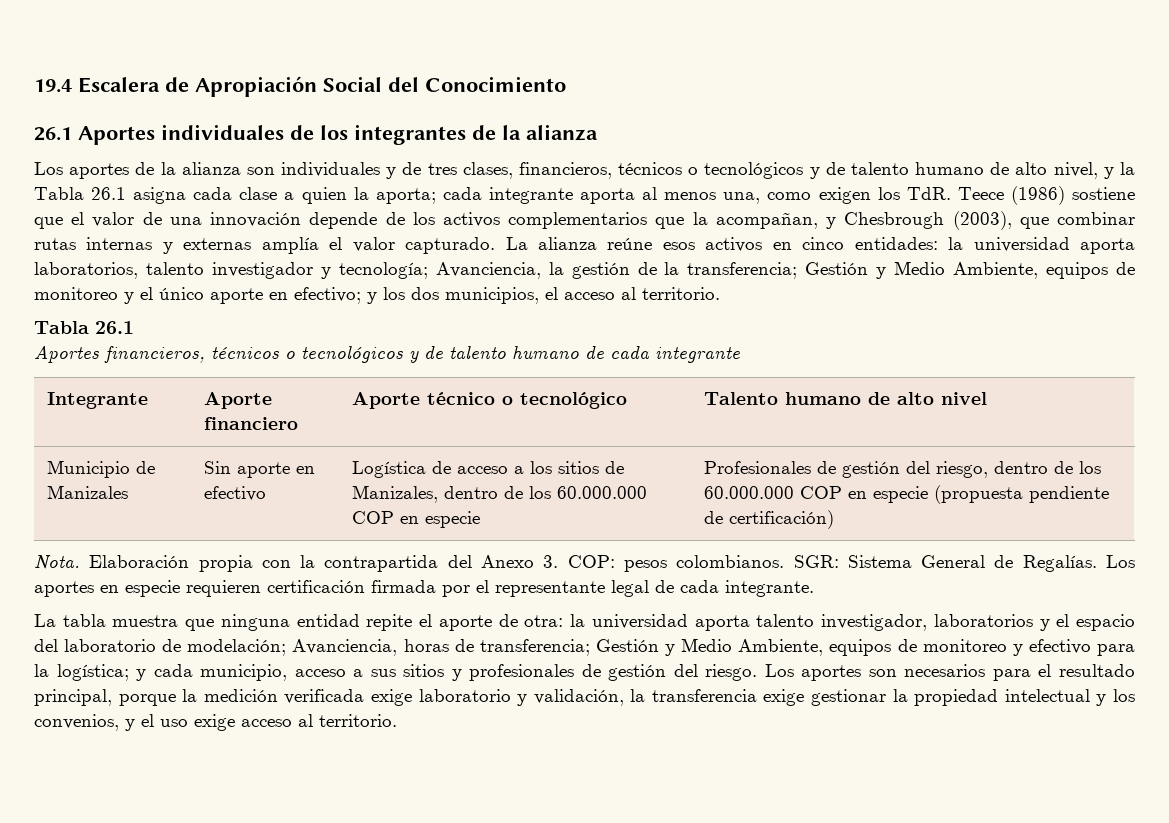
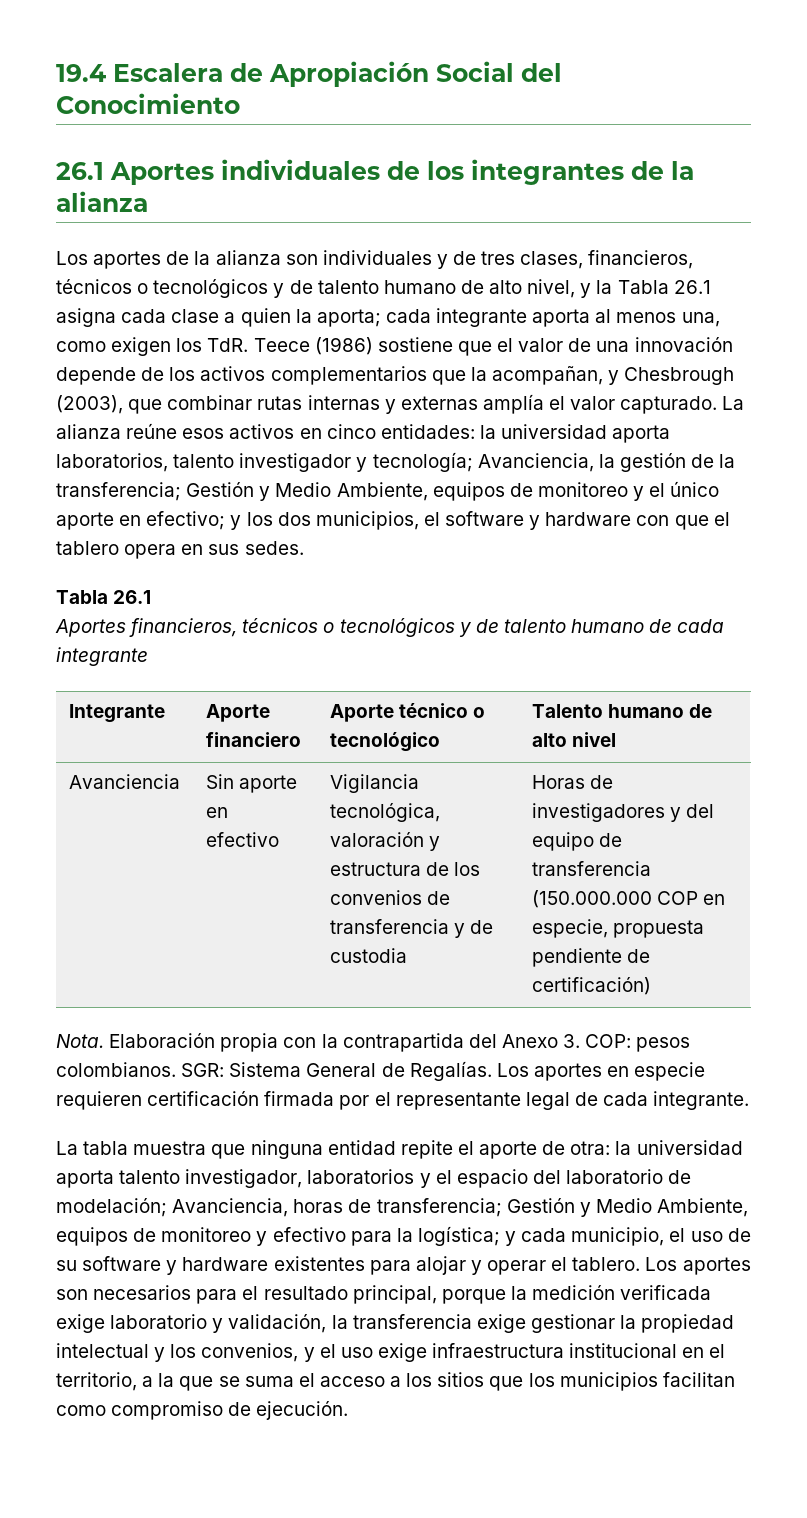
- La alianza reúne esos activos en cinco entidades: la universidad aporta laboratorios, talento investigador y tecnología; Avanciencia, la gestión de la transferencia; Gestión y Medio Ambiente, equipos de monitoreo y el único aporte en efectivo; y los dos municipios, el acceso al territorio.
+ La alianza reúne esos activos en cinco entidades: la universidad aporta laboratorios, talento investigador y tecnología; Avanciencia, la gestión de la transferencia; Gestión y Medio Ambiente, equipos de monitoreo y el único aporte en efectivo; y los dos municipios, el software y hardware con que el tablero opera en sus sedes.
- Municipio de Manizales | Sin aporte en efectivo | Logística de acceso a los sitios de Manizales, dentro de los 60.000.000 COP en especie | Profesionales de gestión del riesgo, dentro de los 60.000.000 COP en especie (propuesta pendiente de certificación)
+ Avanciencia | Sin aporte en efectivo | Vigilancia tecnológica, valoración y estructura de los convenios de transferencia y de custodia | Horas de investigadores y del equipo de transferencia (150.000.000 COP en especie, propuesta pendiente de certificación)
- La tabla muestra que ninguna entidad repite el aporte de otra: la universidad aporta talento investigador, laboratorios y el espacio del laboratorio de modelación; Avanciencia, horas de transferencia; Gestión y Medio Ambiente, equipos de monitoreo y efectivo para la logística; y cada municipio, acceso a sus sitios y profesionales de gestión del riesgo.
+ La tabla muestra que ninguna entidad repite el aporte de otra: la universidad aporta talento investigador, laboratorios y el espacio del laboratorio de modelación; Avanciencia, horas de transferencia; Gestión y Medio Ambiente, equipos de monitoreo y efectivo para la logística; y cada municipio, el uso de su software y hardware existentes para alojar y operar el tablero.
- Los aportes son necesarios para el resultado principal, porque la medición verificada exige laboratorio y validación, la transferencia exige gestionar la propiedad intelectual y los convenios, y el uso exige acceso al territorio.
+ Los aportes son necesarios para el resultado principal, porque la medición verificada exige laboratorio y validación, la transferencia exige gestionar la propiedad intelectual y los convenios, y el uso exige infraestructura institucional en el territorio, a la que se suma el acceso a los sitios que los municipios facilitan como compromiso de ejecución.

